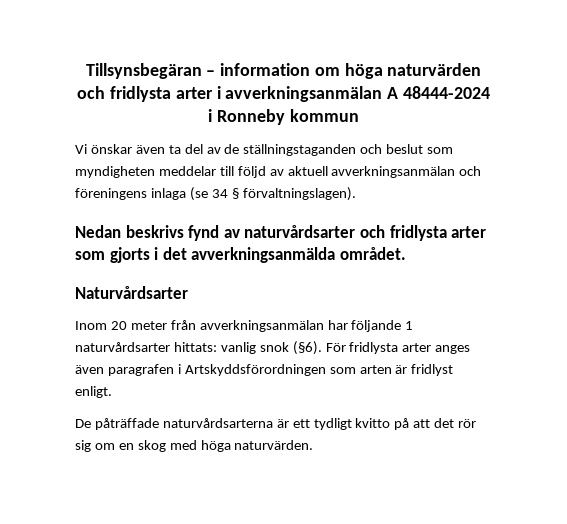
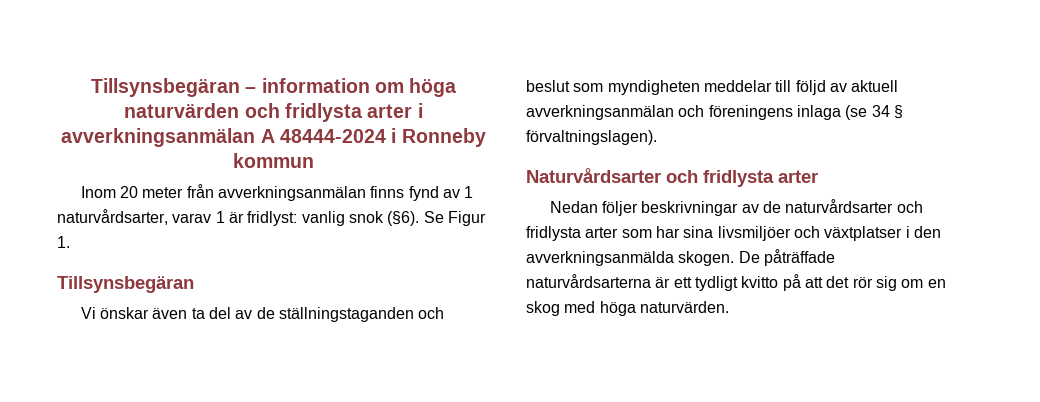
+ Inom 20 meter från avverkningsanmälan finns fynd av 1 naturvårdsarter, varav 1 är fridlyst: vanlig snok (§6). Se Figur 1.
+ Tillsynsbegäran
- Nedan beskrivs fynd av naturvårdsarter och fridlysta arter som gjorts i det avverkningsanmälda området.
- Naturvårdsarter
- Inom 20 meter från avverkningsanmälan har följande 1 naturvårdsarter hittats: vanlig snok (§6). För fridlysta arter anges även paragrafen i Artskyddsförordningen som arten är fridlyst enligt.
- De påträffade naturvårdsarterna är ett tydligt kvitto på att det rör sig om en skog med höga naturvärden.
+ Naturvårdsarter och fridlysta arter
+ Nedan följer beskrivningar av de naturvårdsarter och fridlysta arter som har sina livsmiljöer och växtplatser i den avverkningsanmälda skogen. De påträffade naturvårdsarterna är ett tydligt kvitto på att det rör sig om en skog med höga naturvärden.

